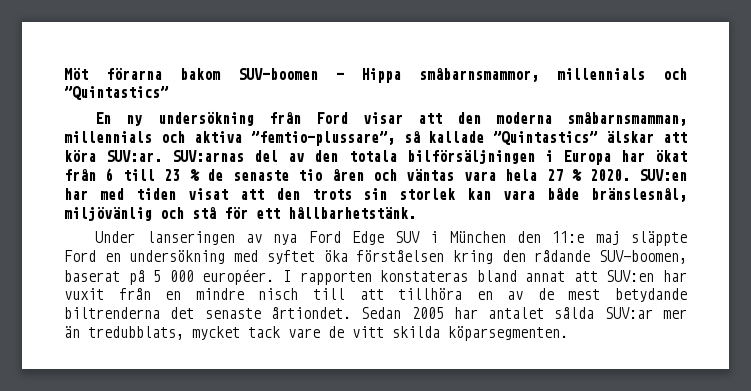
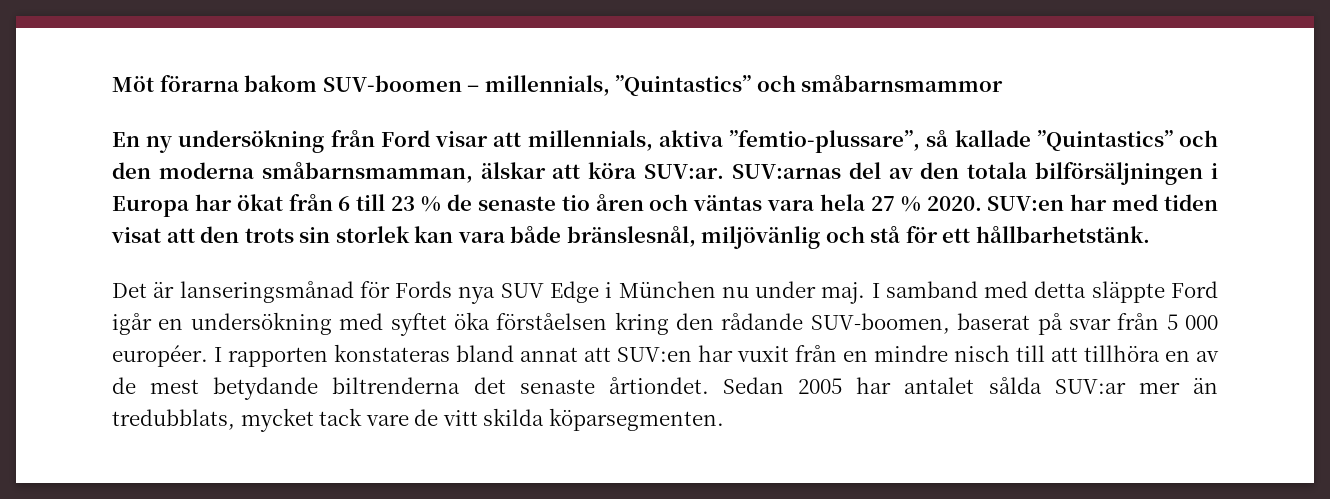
- Möt förarna bakom SUV-boomen – Hippa småbarnsmammor, millennials och ”Quintastics”
+ Möt förarna bakom SUV-boomen – millennials, ”Quintastics” och småbarnsmammor
- En ny undersökning från Ford visar att den moderna småbarnsmamman, millennials och aktiva ”femtio-plussare”, så kallade ”Quintastics” älskar att köra SUV:ar.
+ En ny undersökning från Ford visar att millennials, aktiva ”femtio-plussare”, så kallade ”Quintastics” och den moderna småbarnsmamman, älskar att köra SUV:ar.
- Under lanseringen av nya Ford Edge SUV i München den 11:e maj släppte Ford en undersökning med syftet öka förståelsen kring den rådande SUV-boomen, baserat på 5 000 européer.
+ Det är lanseringsmånad för Fords nya SUV Edge i München nu under maj. I samband med detta släppte Ford igår en undersökning med syftet öka förståelsen kring den rådande SUV-boomen, baserat på svar från 5 000 européer.

